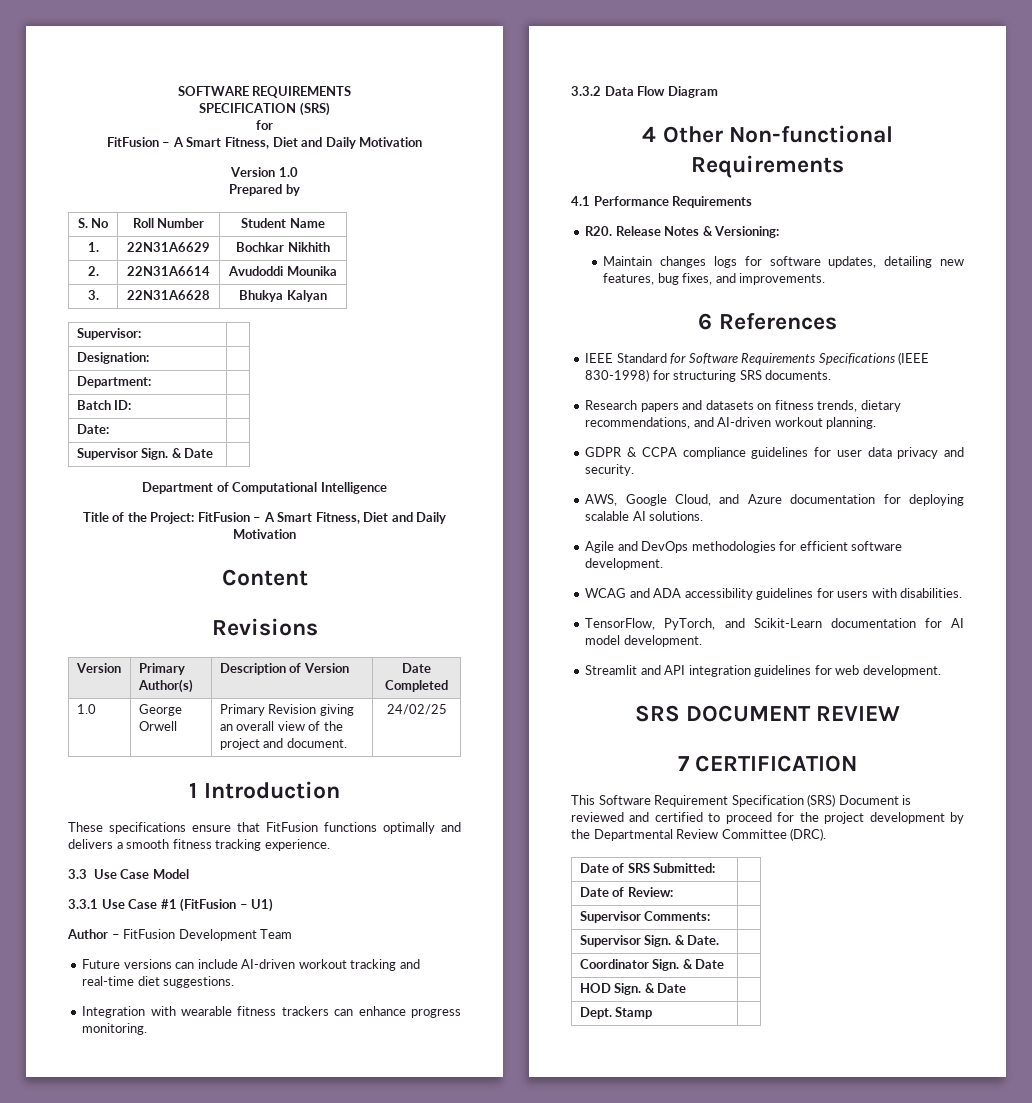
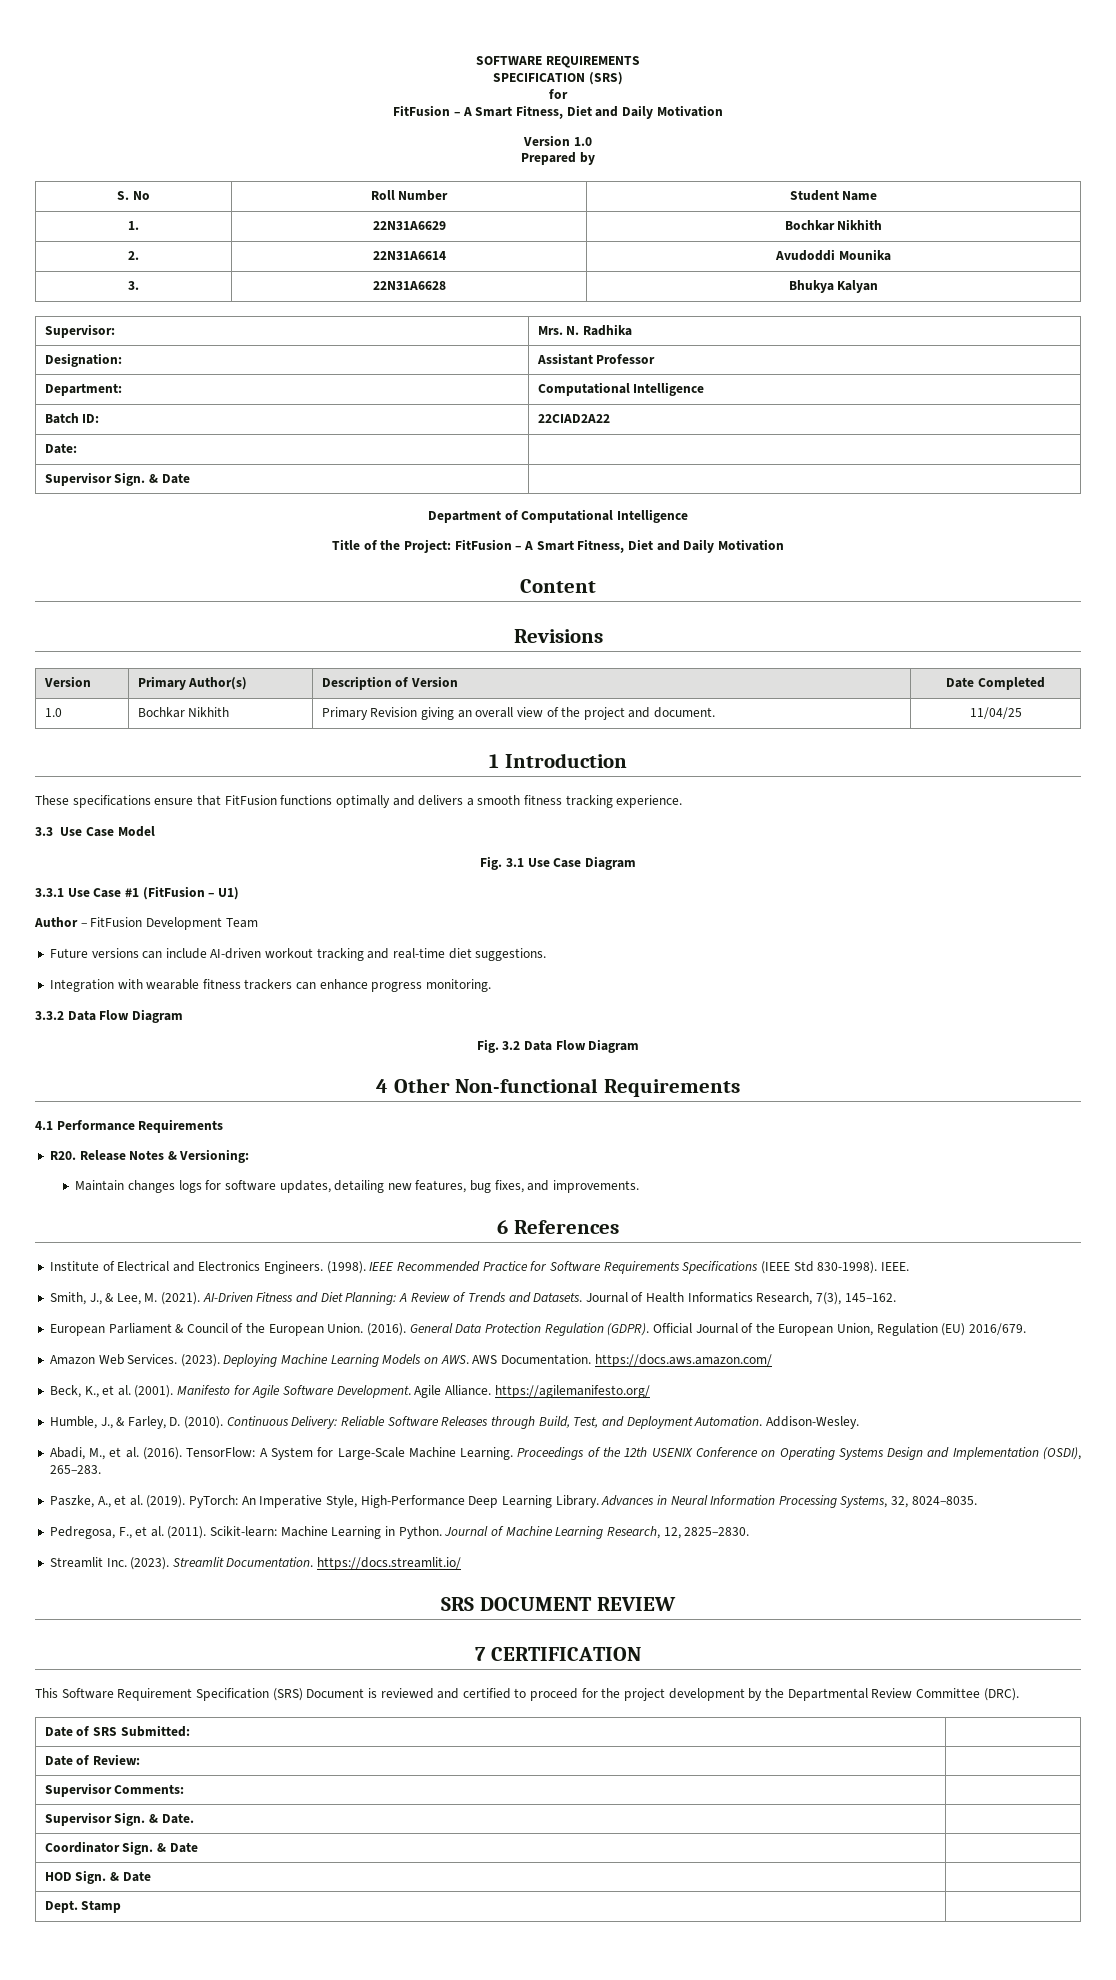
- Supervisor: |
+ Supervisor: | Mrs. N. Radhika
- Designation: |
+ Designation: | Assistant Professor
- Department: |
+ Department: | Computational Intelligence
- Batch ID: |
+ Batch ID: | 22CIAD2A22
- 1.0 | George Orwell | Primary Revision giving an overall view of the project and document. | 24/02/25
+ 1.0 | Bochkar Nikhith | Primary Revision giving an overall view of the project and document. | 11/04/25
+ Fig. 3.1 Use Case Diagram
+ Fig. 3.2 Data Flow Diagram
- IEEE Standard for Software Requirements Specifications (IEEE 830-1998) for structuring SRS documents.
- Research papers and datasets on fitness trends, dietary recommendations, and AI-driven workout planning.
- GDPR & CCPA compliance guidelines for user data privacy and security.
- AWS, Google Cloud, and Azure documentation for deploying scalable AI solutions.
- Agile and DevOps methodologies for efficient software development.
- WCAG and ADA accessibility guidelines for users with disabilities.
- TensorFlow, PyTorch, and Scikit-Learn documentation for AI model development.
- Streamlit and API integration guidelines for web development.
+ Institute of Electrical and Electronics Engineers. (1998). IEEE Recommended Practice for Software Requirements Specifications (IEEE Std 830-1998). IEEE.
+ Smith, J., & Lee, M. (2021). AI-Driven Fitness and Diet Planning: A Review of Trends and Datasets. Journal of Health Informatics Research, 7(3), 145–162.
+ European Parliament & Council of the European Union. (2016). General Data Protection Regulation (GDPR). Official Journal of the European Union, Regulation (EU) 2016/679.
+ Amazon Web Services. (2023). Deploying Machine Learning Models on AWS. AWS Documentation. https://docs.aws.amazon.com/
+ Beck, K., et al. (2001). Manifesto for Agile Software Development. Agile Alliance. https://agilemanifesto.org/
+ Humble, J., & Farley, D. (2010). Continuous Delivery: Reliable Software Releases through Build, Test, and Deployment Automation. Addison-Wesley.
+ Abadi, M., et al. (2016). TensorFlow: A System for Large-Scale Machine Learning. Proceedings of the 12th USENIX Conference on Operating Systems Design and Implementation (OSDI), 265–283.
+ Paszke, A., et al. (2019). PyTorch: An Imperative Style, High-Performance Deep Learning Library. Advances in Neural Information Processing Systems, 32, 8024–8035.
+ Pedregosa, F., et al. (2011). Scikit-learn: Machine Learning in Python. Journal of Machine Learning Research, 12, 2825–2830.
+ Streamlit Inc. (2023). Streamlit Documentation. https://docs.streamlit.io/

